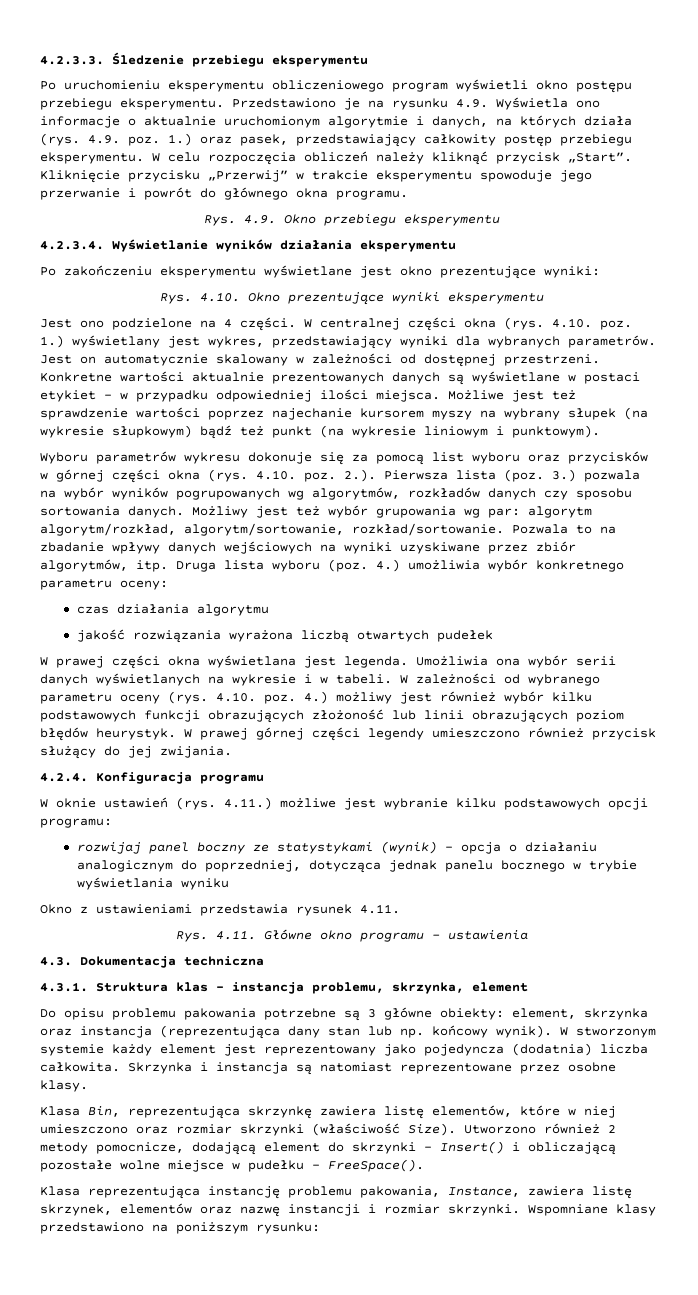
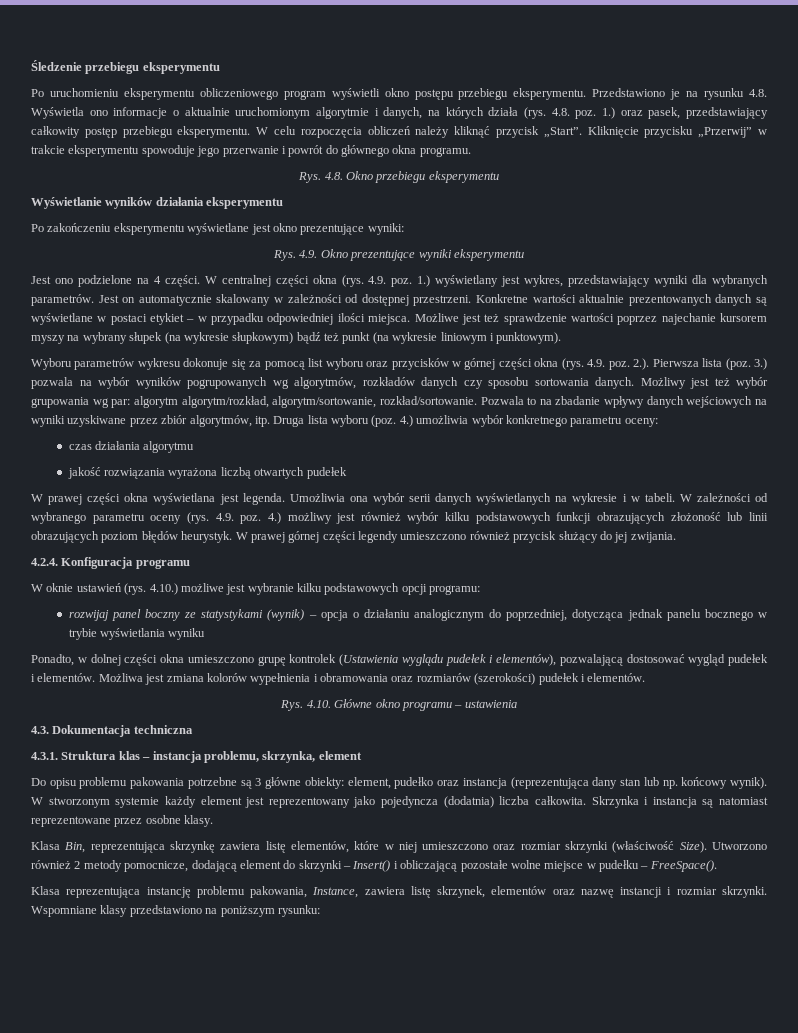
- 4.2.3.3. Śledzenie przebiegu eksperymentu
+ Śledzenie przebiegu eksperymentu
- Przedstawiono je na rysunku 4.9. Wyświetla ono informacje o aktualnie uruchomionym algorytmie i danych, na których działa (rys.
+ Przedstawiono je na rysunku 4.8. Wyświetla ono informacje o aktualnie uruchomionym algorytmie i danych, na których działa (rys.
- 4.9. poz. 1.) oraz pasek, przedstawiający całkowity postęp przebiegu eksperymentu.
+ 4.8. poz. 1.) oraz pasek, przedstawiający całkowity postęp przebiegu eksperymentu.
- Rys. 4.9. Okno przebiegu eksperymentu
+ Rys. 4.8. Okno przebiegu eksperymentu
- 4.2.3.4. Wyświetlanie wyników działania eksperymentu
+ Wyświetlanie wyników działania eksperymentu
- Rys. 4.10. Okno prezentujące wyniki eksperymentu
+ Rys. 4.9. Okno prezentujące wyniki eksperymentu
- 4.10. poz. 1.) wyświetlany jest wykres, przedstawiający wyniki dla wybranych parametrów.
+ 4.9. poz. 1.) wyświetlany jest wykres, przedstawiający wyniki dla wybranych parametrów.
- 4.10. poz. 2.). Pierwsza lista (poz. 3.) pozwala na wybór wyników pogrupowanych wg algorytmów, rozkładów danych czy sposobu sortowania danych.
+ 4.9. poz. 2.). Pierwsza lista (poz. 3.) pozwala na wybór wyników pogrupowanych wg algorytmów, rozkładów danych czy sposobu sortowania danych.
- 4.10. poz. 4.) możliwy jest również wybór kilku podstawowych funkcji obrazujących złożoność lub linii obrazujących poziom błędów heurystyk.
+ 4.9. poz. 4.) możliwy jest również wybór kilku podstawowych funkcji obrazujących złożoność lub linii obrazujących poziom błędów heurystyk.
- 4.11.) możliwe jest wybranie kilku podstawowych opcji programu:
+ 4.10.) możliwe jest wybranie kilku podstawowych opcji programu:
- Okno z ustawieniami przedstawia rysunek 4.11.
- Rys. 4.11. Główne okno programu – ustawienia
+ Ponadto, w dolnej części okna umieszczono grupę kontrolek (Ustawienia wyglądu pudełek i elementów), pozwalającą dostosować wygląd pudełek i elementów. Możliwa jest zmiana kolorów wypełnienia i obramowania oraz rozmiarów (szerokości) pudełek i elementów.
+ Rys. 4.10. Główne okno programu – ustawienia
- Do opisu problemu pakowania potrzebne są 3 główne obiekty: element, skrzynka oraz instancja (reprezentująca dany stan lub np. końcowy wynik).
+ Do opisu problemu pakowania potrzebne są 3 główne obiekty: element, pudełko oraz instancja (reprezentująca dany stan lub np. końcowy wynik).

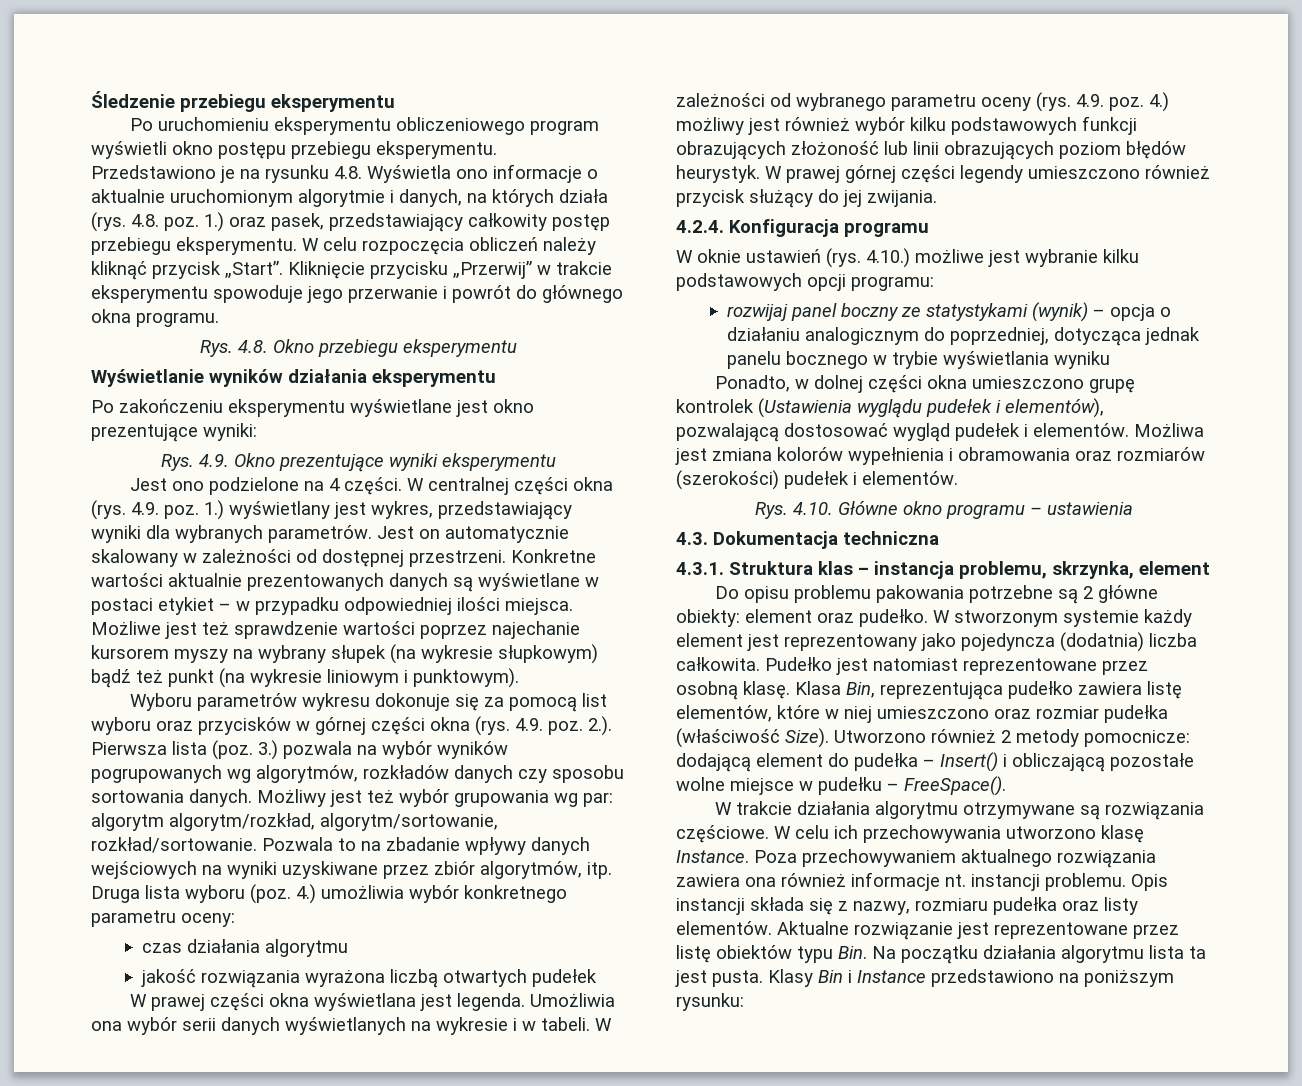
- Do opisu problemu pakowania potrzebne są 3 główne obiekty: element, pudełko oraz instancja (reprezentująca dany stan lub np. końcowy wynik).
+ Do opisu problemu pakowania potrzebne są 2 główne obiekty: element oraz pudełko.
- Skrzynka i instancja są natomiast reprezentowane przez osobne klasy.
- Klasa Bin, reprezentująca skrzynkę zawiera listę elementów, które w niej umieszczono oraz rozmiar skrzynki (właściwość Size).
+ Pudełko jest natomiast reprezentowane przez osobną klasę. Klasa Bin, reprezentująca pudełko zawiera listę elementów, które w niej umieszczono oraz rozmiar pudełka (właściwość Size).
- Utworzono również 2 metody pomocnicze, dodającą element do skrzynki – Insert() i obliczającą pozostałe wolne miejsce w pudełku – FreeSpace().
+ Utworzono również 2 metody pomocnicze: dodającą element do pudełka – Insert() i obliczającą pozostałe wolne miejsce w pudełku – FreeSpace().
- Klasa reprezentująca instancję problemu pakowania, Instance, zawiera listę skrzynek, elementów oraz nazwę instancji i rozmiar skrzynki. Wspomniane klasy przedstawiono na poniższym rysunku:
+ W trakcie działania algorytmu otrzymywane są rozwiązania częściowe. W celu ich przechowywania utworzono klasę Instance. Poza przechowywaniem aktualnego rozwiązania zawiera ona również informacje nt. instancji problemu. Opis instancji składa się z nazwy, rozmiaru pudełka oraz listy elementów. Aktualne rozwiązanie jest reprezentowane przez listę obiektów typu Bin. Na początku działania algorytmu lista ta jest pusta. Klasy Bin i Instance przedstawiono na poniższym rysunku:

